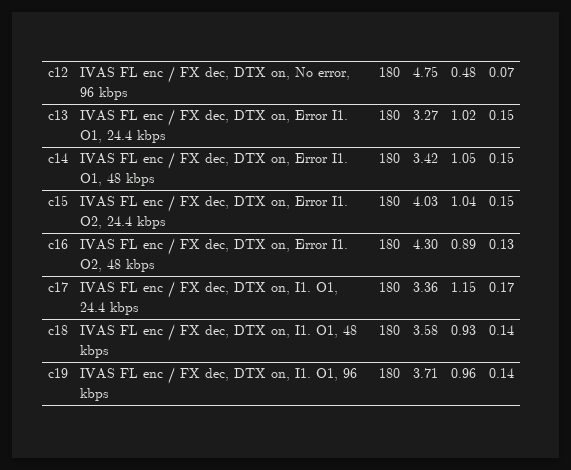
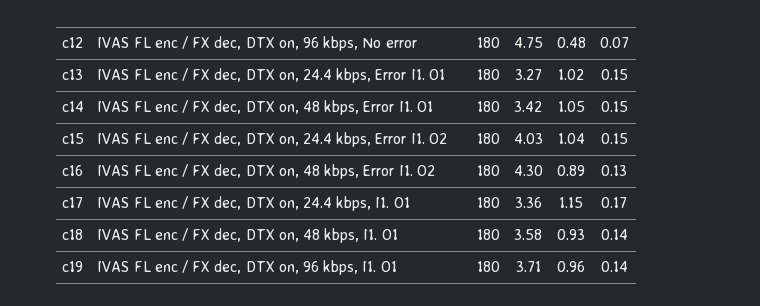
- c12 | IVAS FL enc / FX dec, DTX on, No error, 96 kbps | 180 | 4.75 | 0.48 | 0.07
+ c12 | IVAS FL enc / FX dec, DTX on, 96 kbps, No error | 180 | 4.75 | 0.48 | 0.07
- c13 | IVAS FL enc / FX dec, DTX on, Error I1. O1, 24.4 kbps | 180 | 3.27 | 1.02 | 0.15
+ c13 | IVAS FL enc / FX dec, DTX on, 24.4 kbps, Error I1. O1 | 180 | 3.27 | 1.02 | 0.15
- c14 | IVAS FL enc / FX dec, DTX on, Error I1. O1, 48 kbps | 180 | 3.42 | 1.05 | 0.15
+ c14 | IVAS FL enc / FX dec, DTX on, 48 kbps, Error I1. O1 | 180 | 3.42 | 1.05 | 0.15
- c15 | IVAS FL enc / FX dec, DTX on, Error I1. O2, 24.4 kbps | 180 | 4.03 | 1.04 | 0.15
+ c15 | IVAS FL enc / FX dec, DTX on, 24.4 kbps, Error I1. O2 | 180 | 4.03 | 1.04 | 0.15
- c16 | IVAS FL enc / FX dec, DTX on, Error I1. O2, 48 kbps | 180 | 4.30 | 0.89 | 0.13
+ c16 | IVAS FL enc / FX dec, DTX on, 48 kbps, Error I1. O2 | 180 | 4.30 | 0.89 | 0.13
- c17 | IVAS FL enc / FX dec, DTX on, I1. O1, 24.4 kbps | 180 | 3.36 | 1.15 | 0.17
+ c17 | IVAS FL enc / FX dec, DTX on, 24.4 kbps, I1. O1 | 180 | 3.36 | 1.15 | 0.17
- c18 | IVAS FL enc / FX dec, DTX on, I1. O1, 48 kbps | 180 | 3.58 | 0.93 | 0.14
+ c18 | IVAS FL enc / FX dec, DTX on, 48 kbps, I1. O1 | 180 | 3.58 | 0.93 | 0.14
- c19 | IVAS FL enc / FX dec, DTX on, I1. O1, 96 kbps | 180 | 3.71 | 0.96 | 0.14
+ c19 | IVAS FL enc / FX dec, DTX on, 96 kbps, I1. O1 | 180 | 3.71 | 0.96 | 0.14

